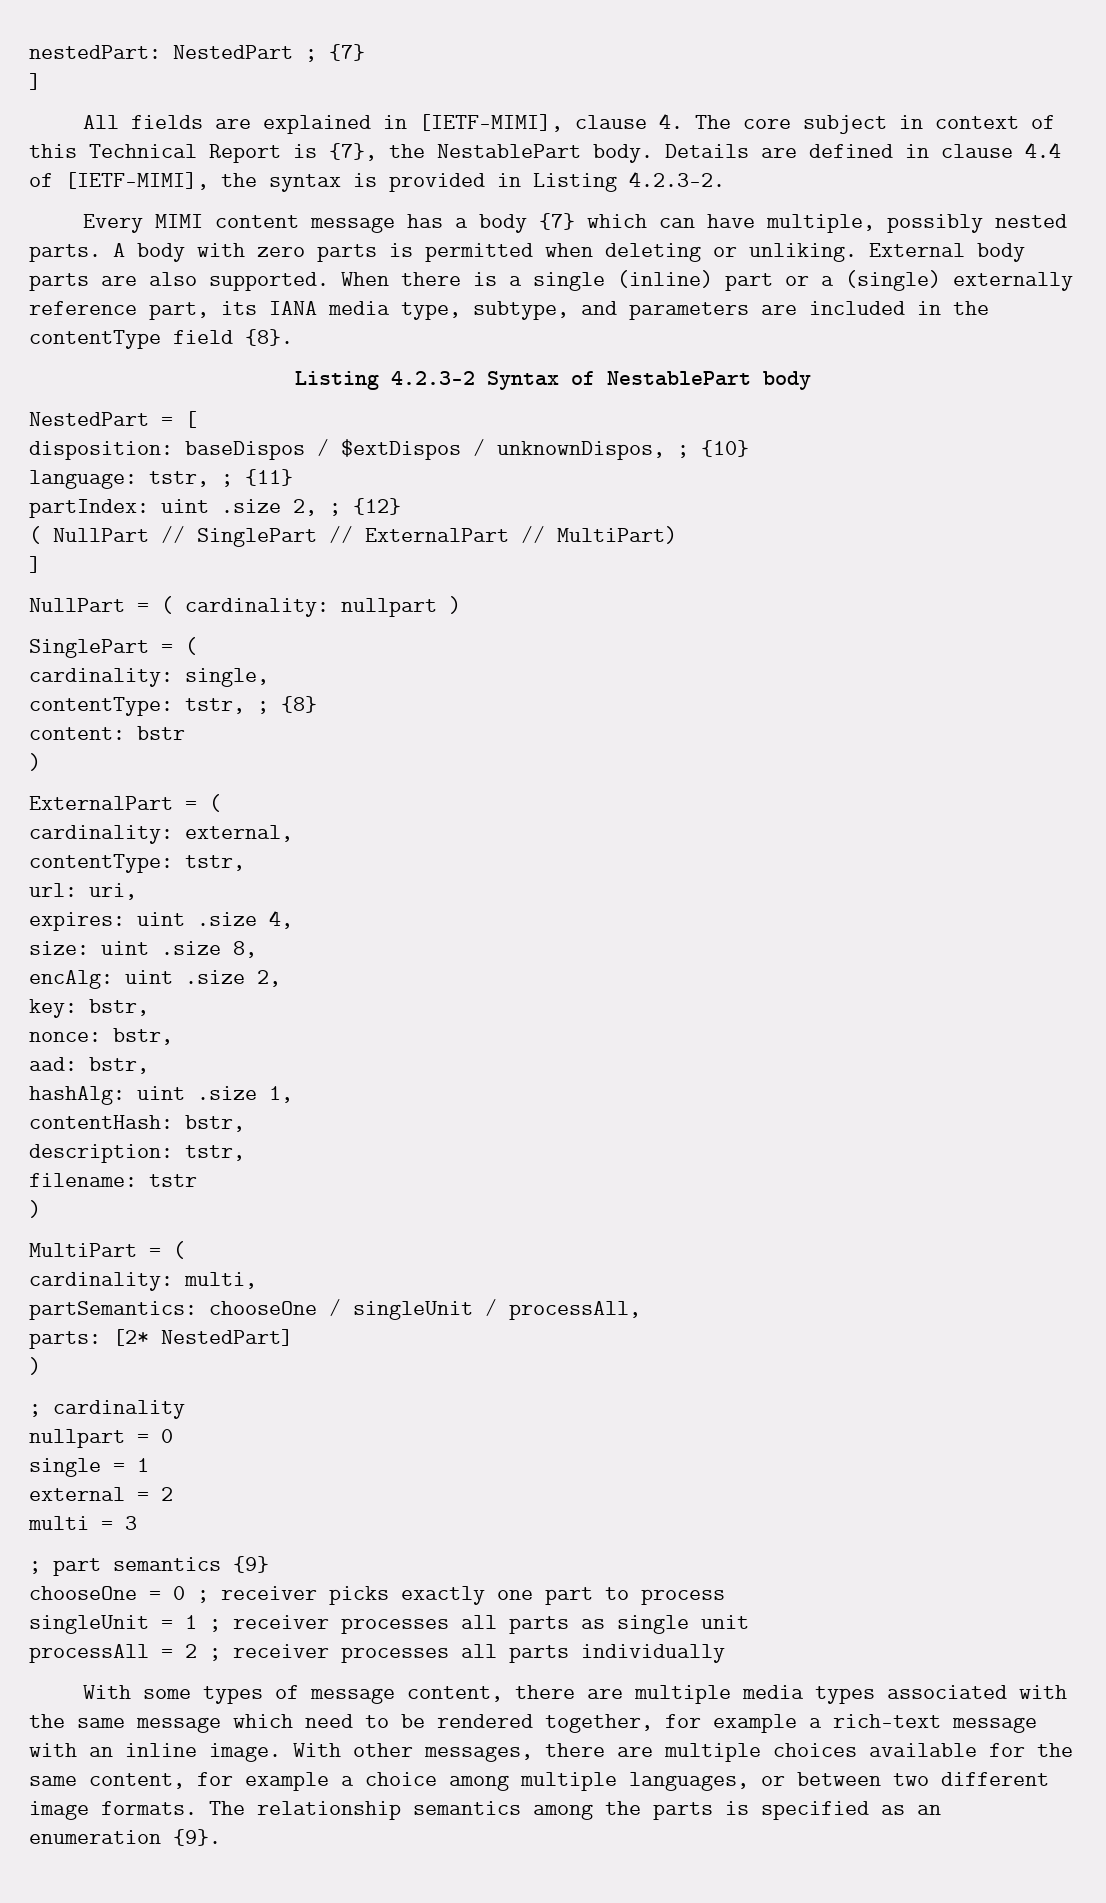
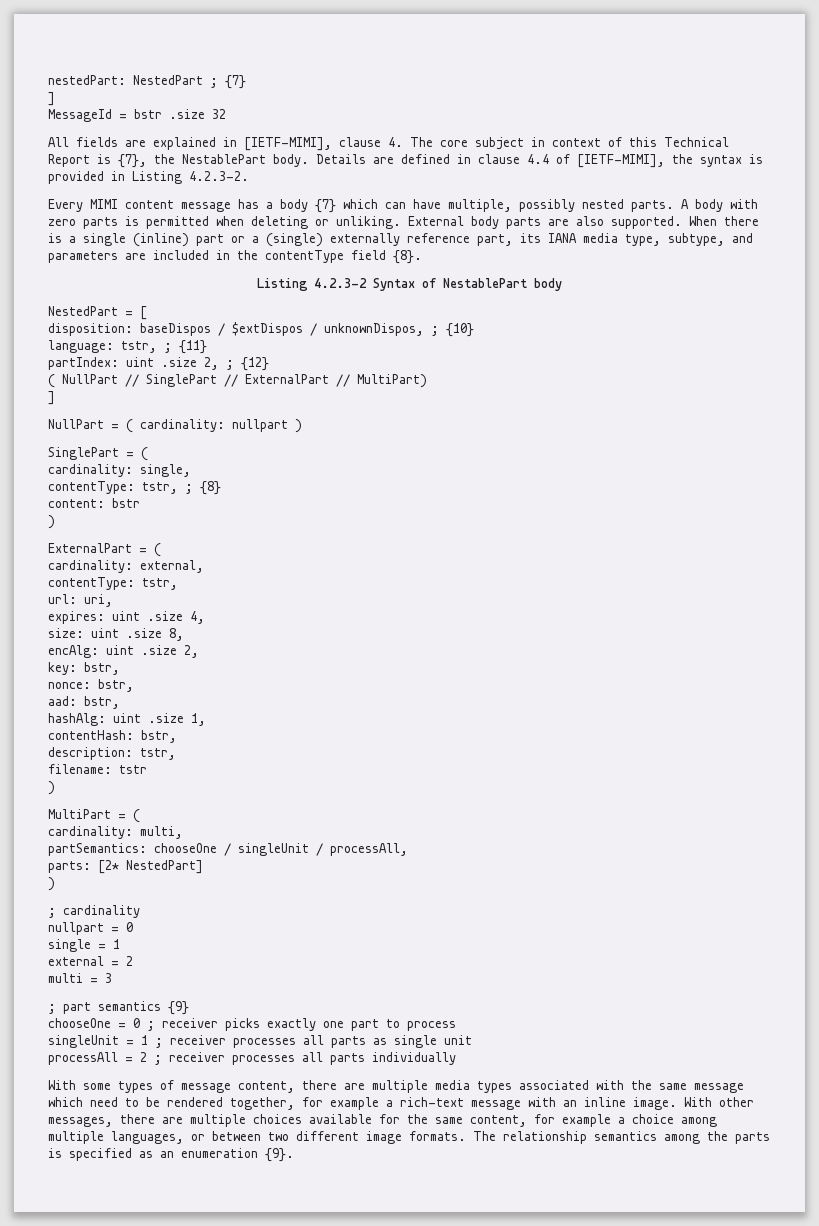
+ MessageId = bstr .size 32

